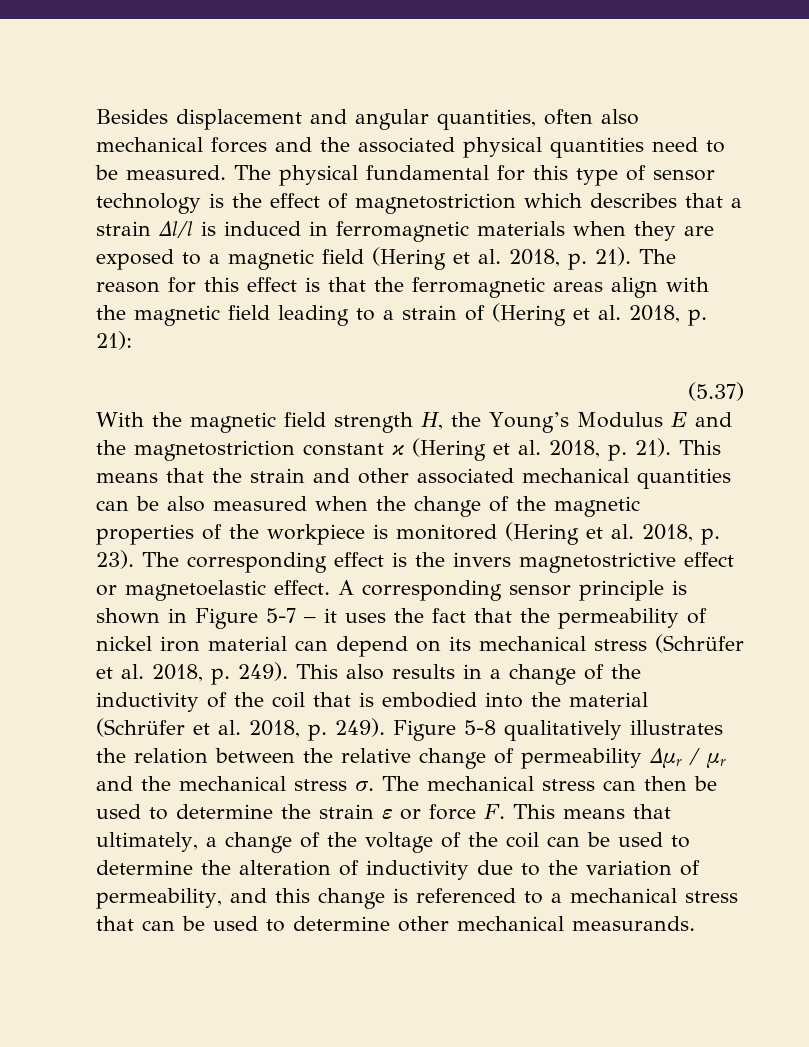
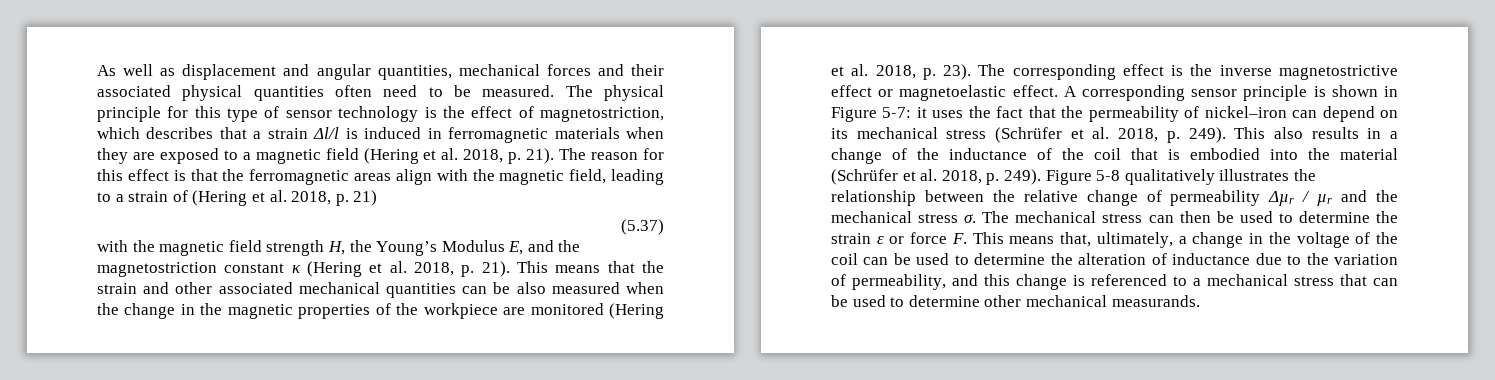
- Besides displacement and angular quantities, often also mechanical forces and the associated physical quantities need to be measured.
+ As well as displacement and angular quantities, mechanical forces and their associated physical quantities often need to be measured.
- The physical fundamental for this type of sensor technology is the effect of magnetostriction which describes that a strain Δl/l is induced in ferromagnetic materials when they are exposed to a magnetic field (Hering et al. 2018, p. 21).
+ The physical principle for this type of sensor technology is the effect of magnetostriction, which describes that a strain Δl/l is induced in ferromagnetic materials when they are exposed to a magnetic field (Hering et al. 2018, p. 21).
- The reason for this effect is that the ferromagnetic areas align with the magnetic field leading to a strain of (Hering et al. 2018, p. 21):
+ The reason for this effect is that the ferromagnetic areas align with the magnetic field, leading to a strain of (Hering et al. 2018, p. 21)
- With the magnetic field strength H, the Young’s Modulus E and the magnetostriction constant κ (Hering et al. 2018, p. 21).
+ with the magnetic field strength H, the Young’s Modulus E, and the magnetostriction constant κ (Hering et al. 2018, p. 21).
- This means that the strain and other associated mechanical quantities can be also measured when the change of the magnetic properties of the workpiece is monitored (Hering et al. 2018, p. 23).
+ This means that the strain and other associated mechanical quantities can be also measured when the change in the magnetic properties of the workpiece are monitored (Hering et al. 2018, p. 23).
- The corresponding effect is the invers magnetostrictive effect or magnetoelastic effect.
+ The corresponding effect is the inverse magnetostrictive effect or magnetoelastic effect.
- A corresponding sensor principle is shown in Figure 5-7 – it uses the fact that the permeability of nickel iron material can depend on its mechanical stress (Schrüfer et al. 2018, p. 249).
+ A corresponding sensor principle is shown in Figure 5-7: it uses the fact that the permeability of nickel–iron can depend on its mechanical stress (Schrüfer et al. 2018, p. 249).
- This also results in a change of the inductivity of the coil that is embodied into the material (Schrüfer et al. 2018, p. 249).
+ This also results in a change of the inductance of the coil that is embodied into the material (Schrüfer et al. 2018, p. 249).
- Figure 5-8 qualitatively illustrates the relation between the relative change of permeability Δµr / µr and the mechanical stress σ.
+ Figure 5-8 qualitatively illustrates the relationship between the relative change of permeability Δµr / µr and the mechanical stress σ.
- The mechanical stress can then be used to determine the strain ε or force F. This means that ultimately, a change of the voltage of the coil can be used to determine the alteration of inductivity due to the variation of permeability, and this change is referenced to a mechanical stress that can be used to determine other mechanical measurands.
+ The mechanical stress can then be used to determine the strain ε or force F. This means that, ultimately, a change in the voltage of the coil can be used to determine the alteration of inductance due to the variation of permeability, and this change is referenced to a mechanical stress that can be used to determine other mechanical measurands.

